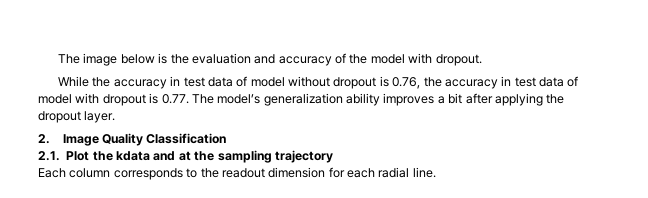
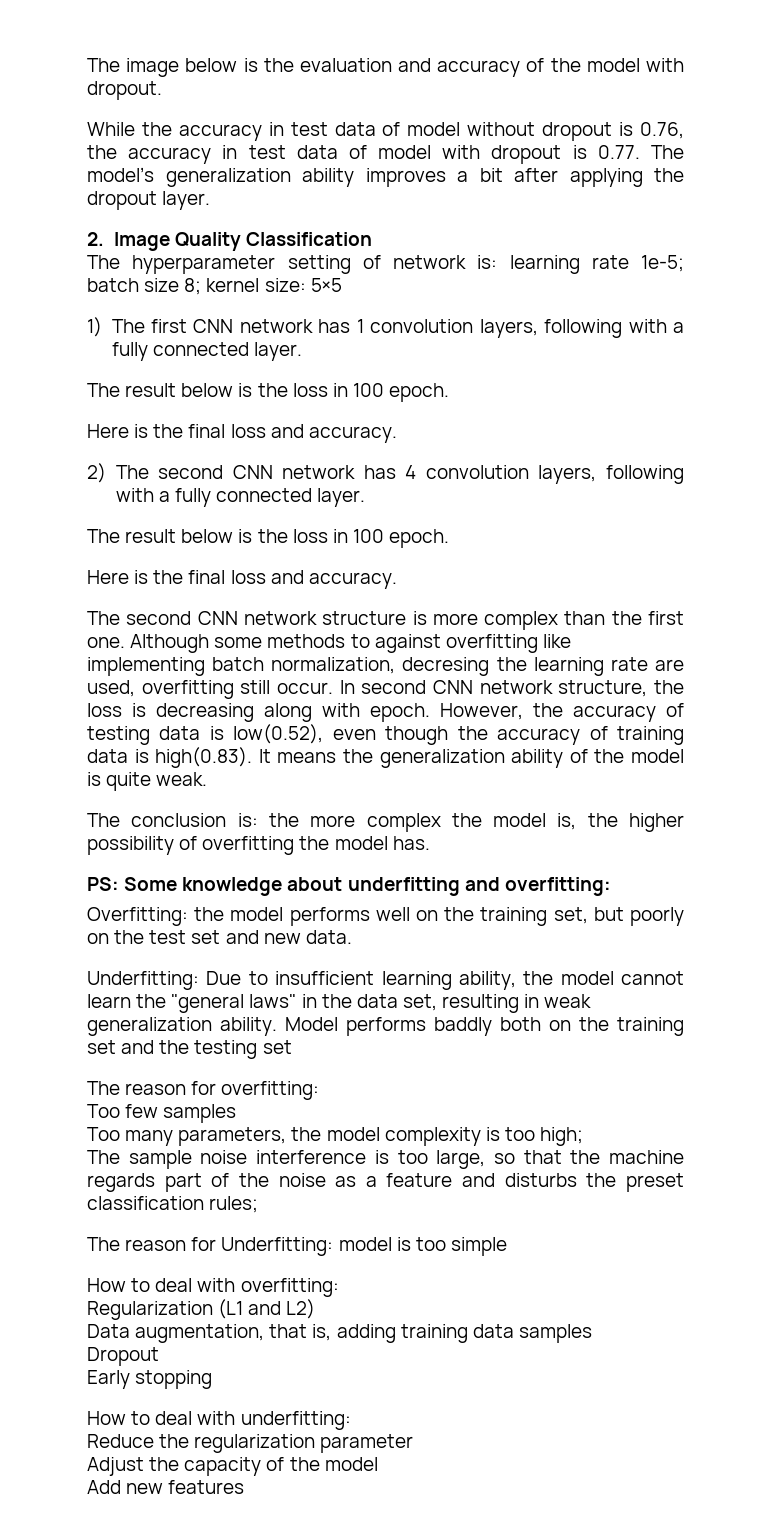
- 2.1. Plot the kdata and at the sampling trajectory
- Each column corresponds to the readout dimension for each radial line.
+ The hyperparameter setting of network is: learning rate 1e-5; batch size 8; kernel size: 5×5
+ 1) The first CNN network has 1 convolution layers, following with a fully connected layer.
+ The result below is the loss in 100 epoch.
+ Here is the final loss and accuracy.
+ 2) The second CNN network has 4 convolution layers, following with a fully connected layer.
+ The result below is the loss in 100 epoch.
+ Here is the final loss and accuracy.
+ The second CNN network structure is more complex than the first one. Although some methods to against overfitting like implementing batch normalization, decresing the learning rate are used, overfitting still occur. In second CNN network structure, the loss is decreasing along with epoch. However, the accuracy of testing data is low(0.52), even though the accuracy of training data is high(0.83). It means the generalization ability of the model is quite weak.
+ The conclusion is: the more complex the model is, the higher possibility of overfitting the model has.
+ PS: Some knowledge about underfitting and overfitting:
+ Overfitting: the model performs well on the training set, but poorly on the test set and new data.
+ Underfitting: Due to insufficient learning ability, the model cannot learn the "general laws" in the data set, resulting in weak generalization ability. Model performs baddly both on the training set and the testing set
+ The reason for overfitting:
+ Too few samples
+ Too many parameters, the model complexity is too high;
+ The sample noise interference is too large, so that the machine regards part of the noise as a feature and disturbs the preset classification rules;
+ The reason for Underfitting: model is too simple
+ How to deal with overfitting:
+ Regularization (L1 and L2)
+ Data augmentation, that is, adding training data samples
+ Dropout
+ Early stopping
+ How to deal with underfitting:
+ Reduce the regularization parameter
+ Adjust the capacity of the model
+ Add new features

